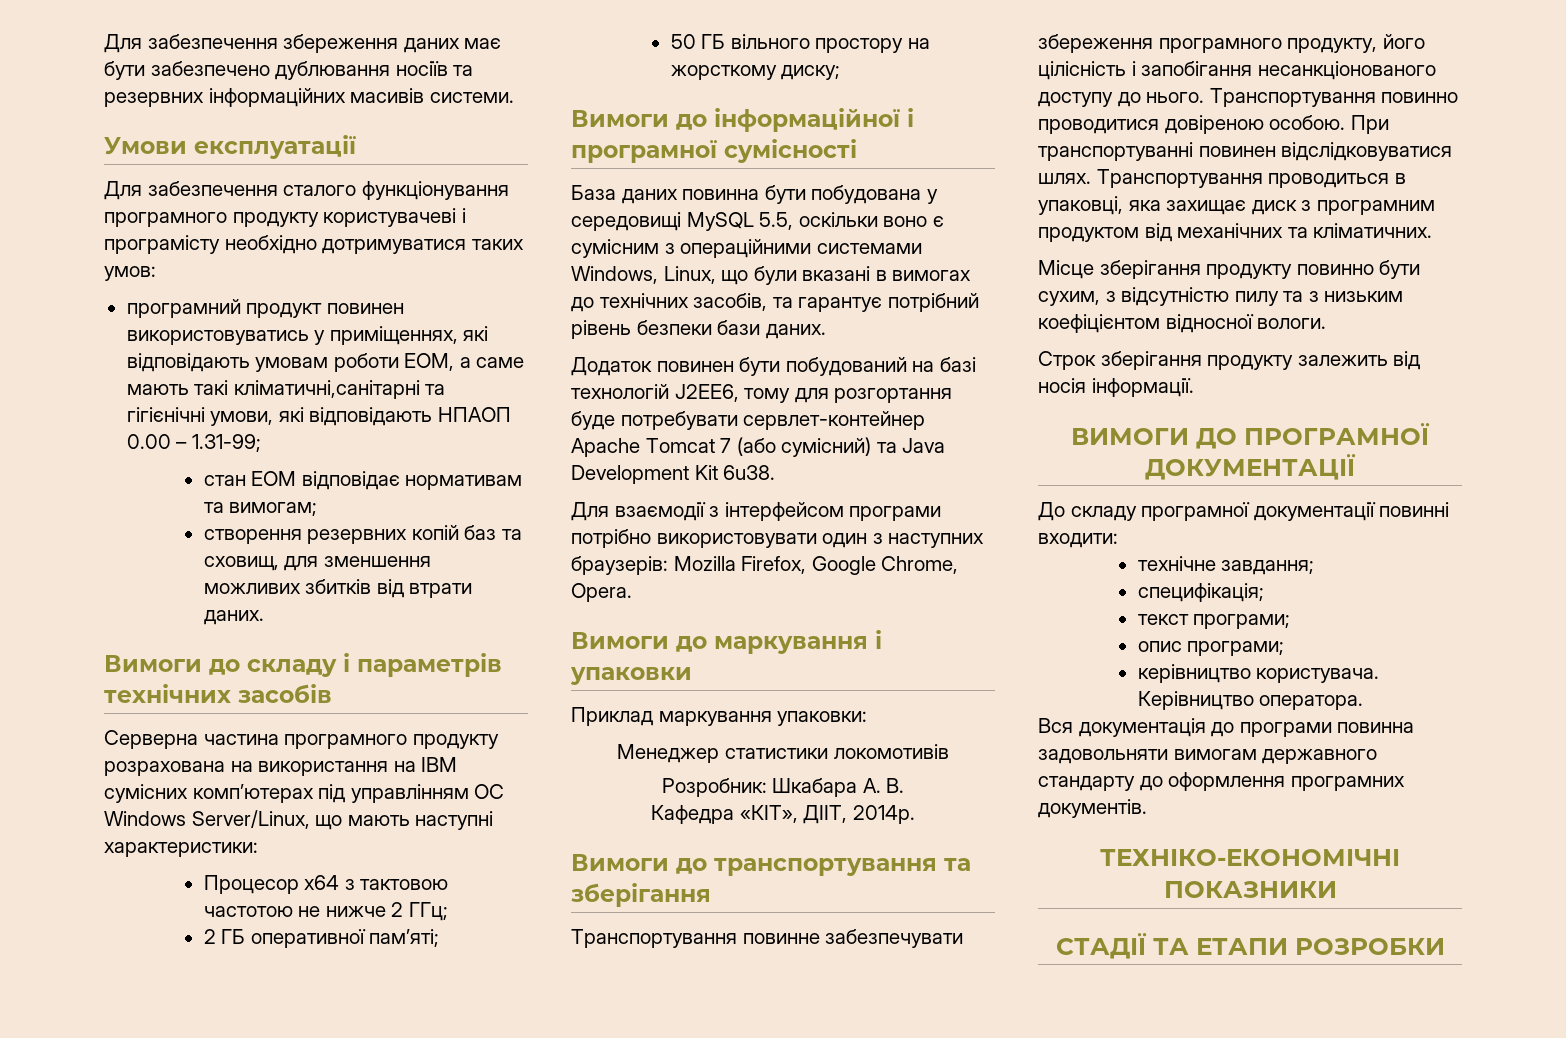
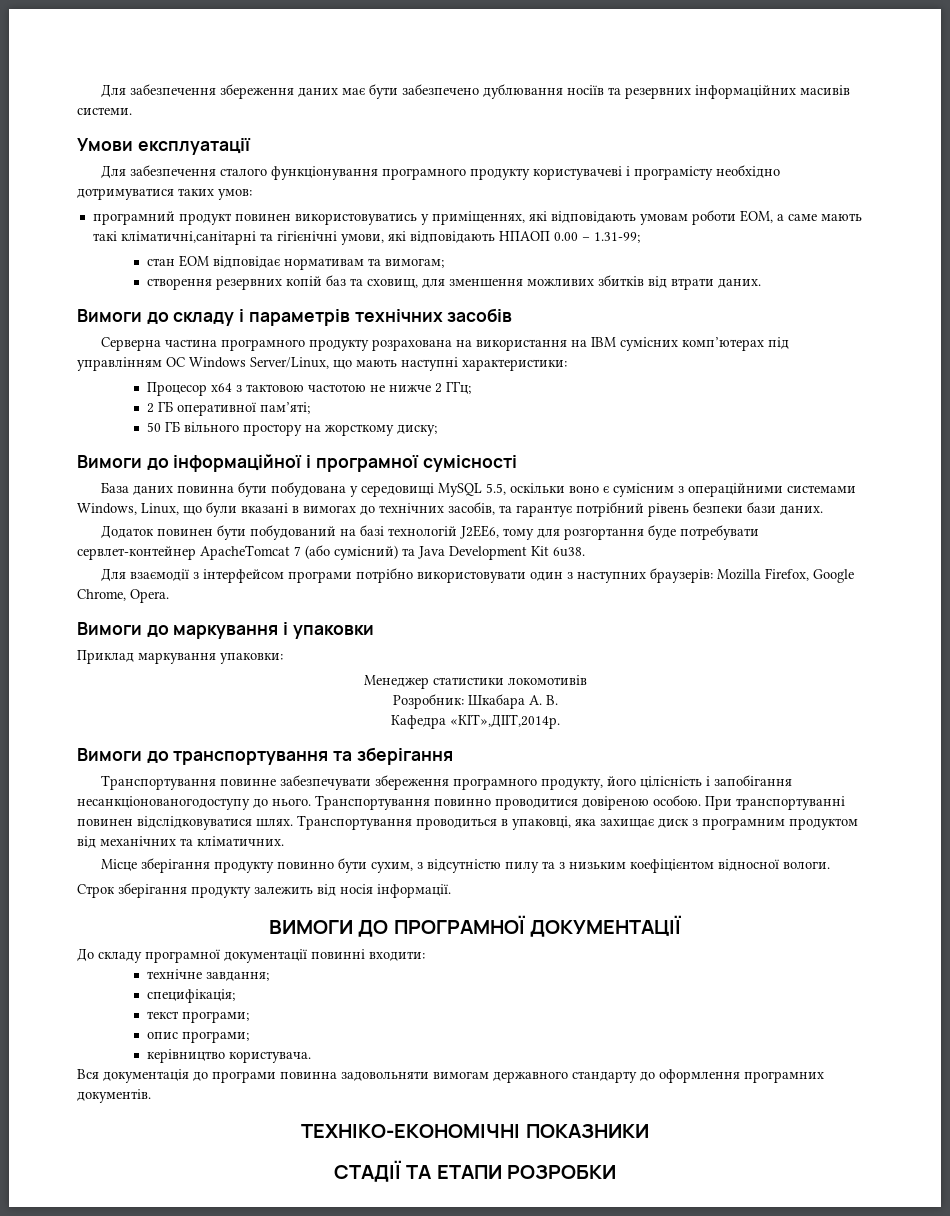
- Додаток повинен бути побудований на базі технологій J2EE6, тому для розгортання буде потребувати сервлет-контейнер Apache Tomcat 7 (або сумісний) та Java Development Kit 6u38.
+ Додаток повинен бути побудований на базі технологій J2EE6, тому для розгортання буде потребувати сервлет-контейнер ApacheTomcat 7 (або сумісний) та Java Development Kit 6u38.
- Кафедра «КІТ», ДІІТ, 2014р.
+ Кафедра «КІТ»,ДІІТ,2014р.
- Транспортування повинне забезпечувати збереження програмного продукту, його цілісність і запобігання несанкціонованого доступу до нього.
+ Транспортування повинне забезпечувати збереження програмного продукту, його цілісність і запобігання несанкціонованогодоступу до нього.
- Керівництво оператора.

